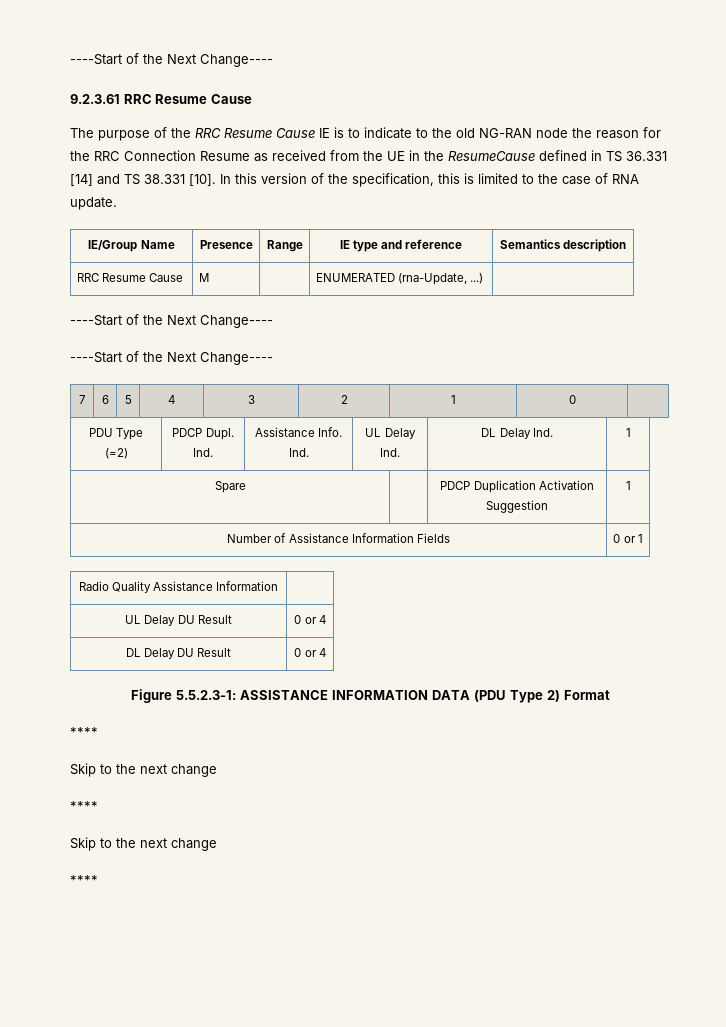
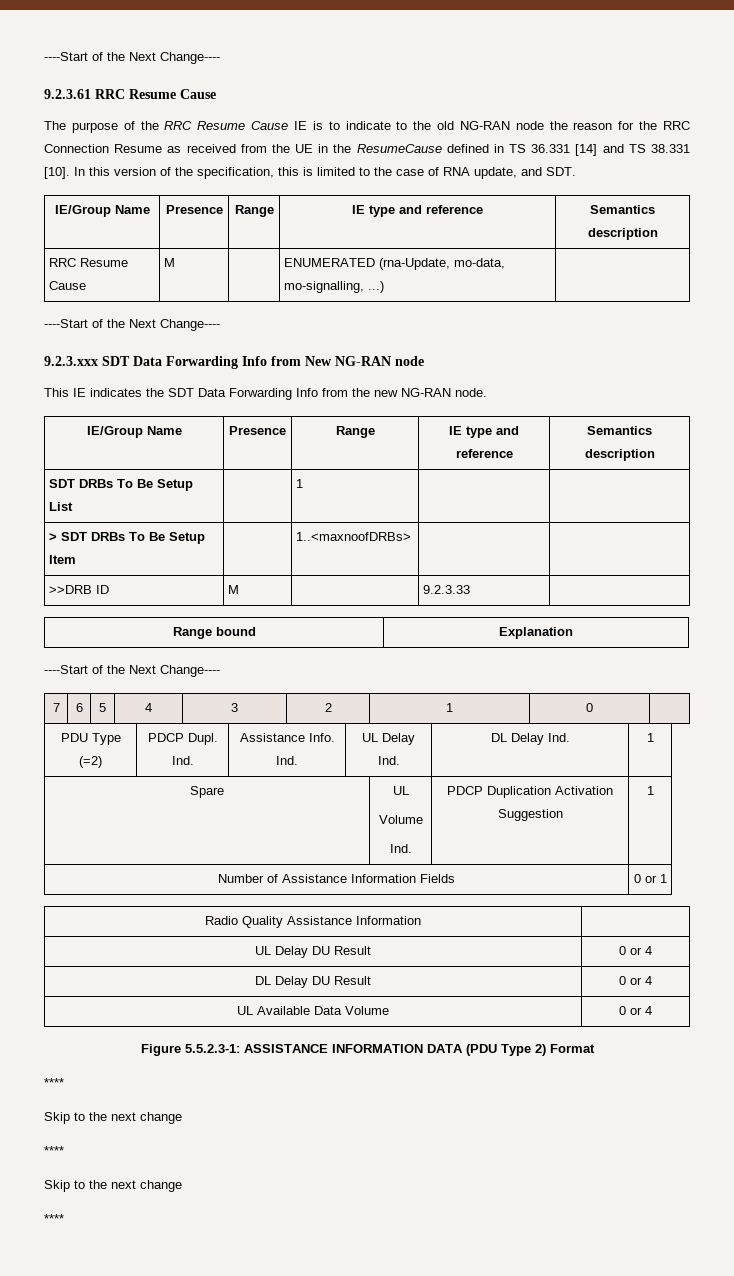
- In this version of the specification, this is limited to the case of RNA update.
+ In this version of the specification, this is limited to the case of RNA update, and SDT.
- RRC Resume Cause | M | | ENUMERATED (rna-Update, ...) |
+ RRC Resume Cause | M | | ENUMERATED (rna-Update, mo-data, mo-signalling, ...) |
+ 9.2.3.xxx SDT Data Forwarding Info from New NG-RAN node
+ This IE indicates the SDT Data Forwarding Info from the new NG-RAN node.
+ IE/Group Name | Presence | Range | IE type and reference | Semantics description
+ SDT DRBs To Be Setup List | | 1 | |
+ > SDT DRBs To Be Setup Item | | 1..<maxnoofDRBs> | |
+ >>DRB ID | M | | 9.2.3.33 |
+ Range bound | Explanation
- Spare | | PDCP Duplication Activation Suggestion | 1
+ Spare | UL
+ Volume
+ Ind. | PDCP Duplication Activation Suggestion | 1
+ UL Available Data Volume | 0 or 4

